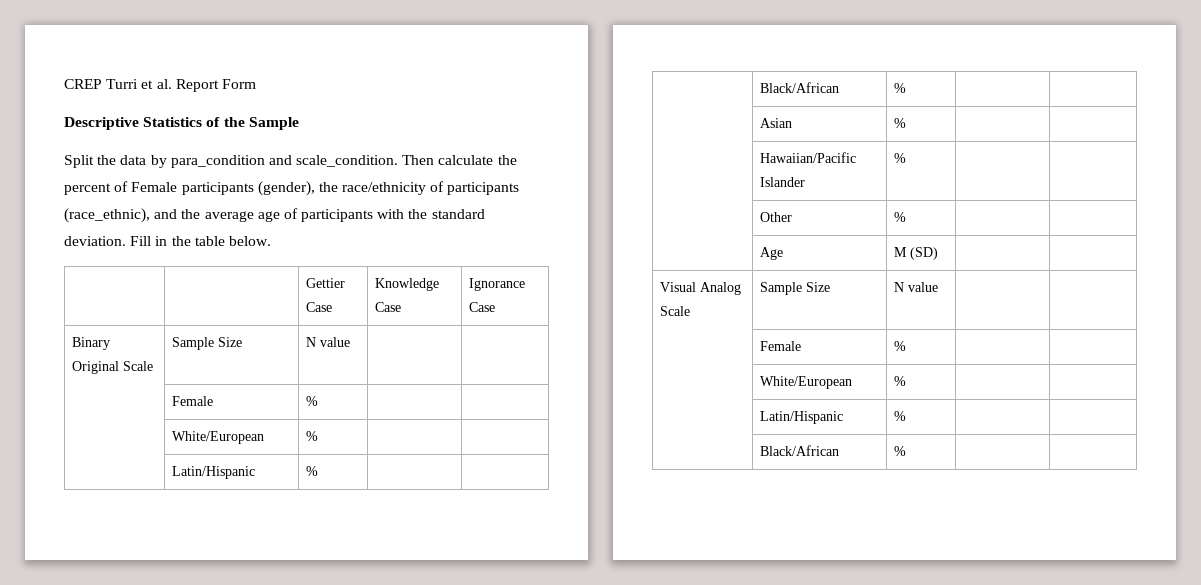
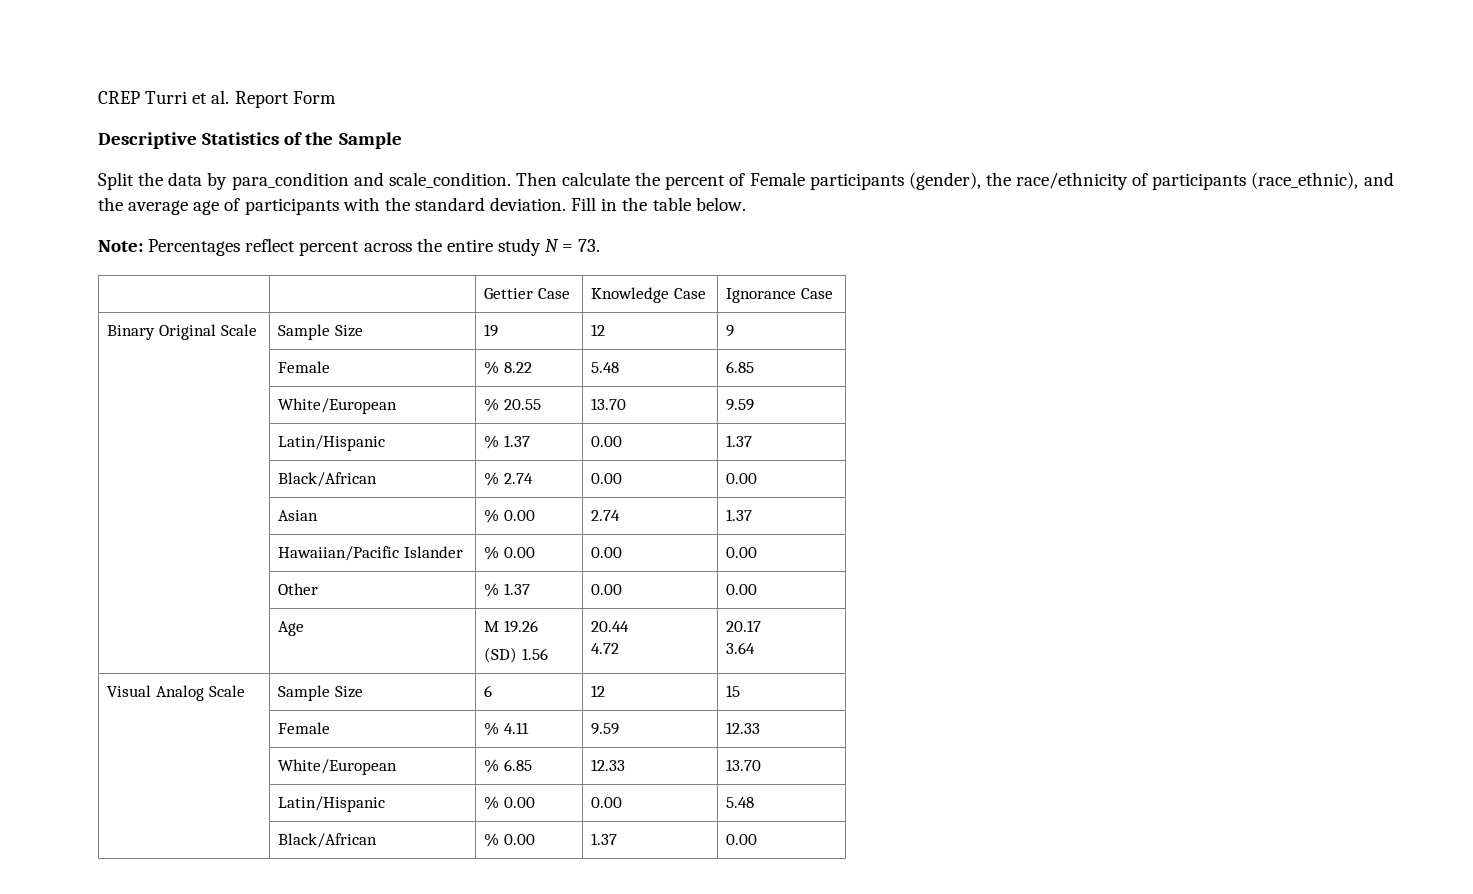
+ Note: Percentages reflect percent across the entire study N = 73.
- Binary Original Scale | Sample Size | N value | |
- | Female | % | |
- | White/European | % | |
- | Latin/Hispanic | % | |
- | Black/African | % | |
+ Binary Original Scale | Sample Size | 19 | 12 | 9
+ | Female | % 8.22 | 5.48 | 6.85
+ | White/European | % 20.55 | 13.70 | 9.59
+ | Latin/Hispanic | % 1.37 | 0.00 | 1.37
+ | Black/African | % 2.74 | 0.00 | 0.00
- | Asian | % | |
+ | Asian | % 0.00 | 2.74 | 1.37
- | Hawaiian/Pacific Islander | % | |
+ | Hawaiian/Pacific Islander | % 0.00 | 0.00 | 0.00
- | Other | % | |
+ | Other | % 1.37 | 0.00 | 0.00
- | Age | M (SD) | |
+ | Age | M 19.26
+ (SD) 1.56 | 20.44
+ 4.72 | 20.17
+ 3.64
- Visual Analog Scale | Sample Size | N value | |
- | Female | % | |
- | White/European | % | |
- | Latin/Hispanic | % | |
- | Black/African | % | |
+ Visual Analog Scale | Sample Size | 6 | 12 | 15
+ | Female | % 4.11 | 9.59 | 12.33
+ | White/European | % 6.85 | 12.33 | 13.70
+ | Latin/Hispanic | % 0.00 | 0.00 | 5.48
+ | Black/African | % 0.00 | 1.37 | 0.00

